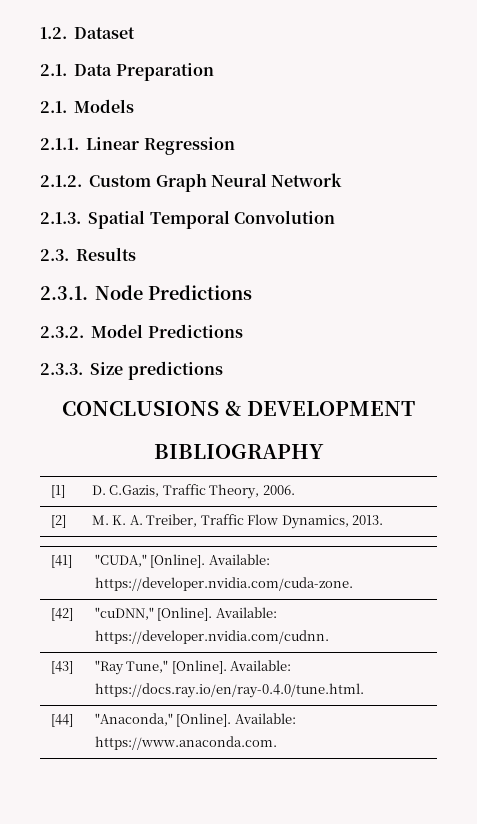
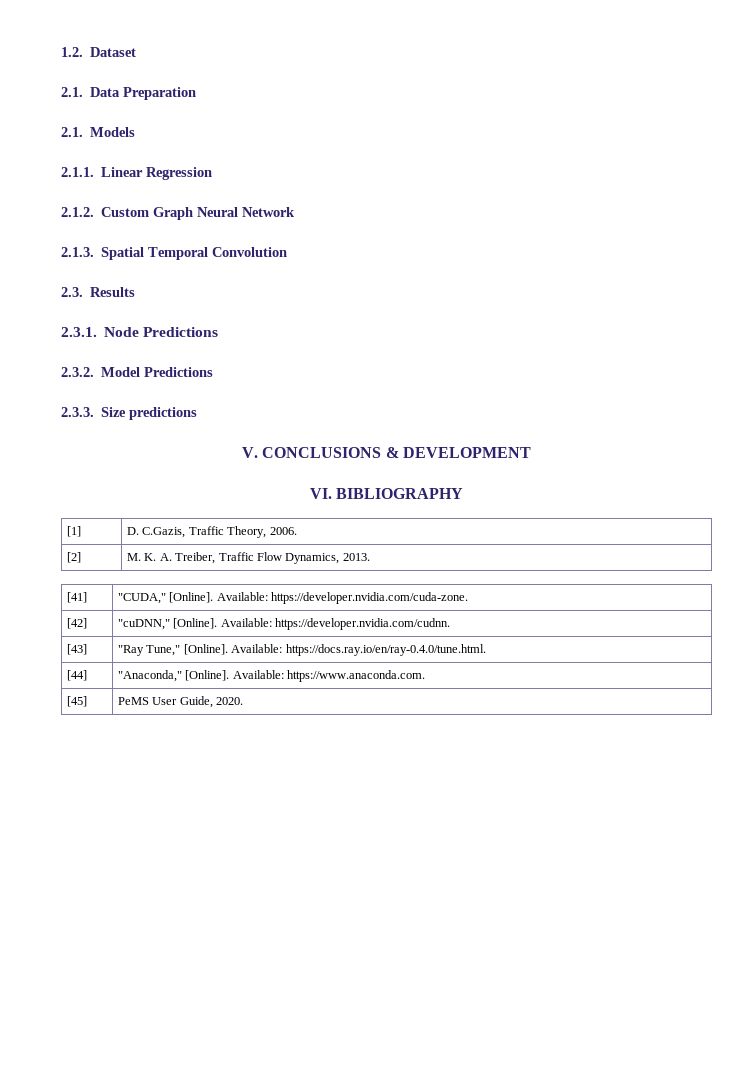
- CONCLUSIONS & DEVELOPMENT
+ V. CONCLUSIONS & DEVELOPMENT
- BIBLIOGRAPHY
+ VI. BIBLIOGRAPHY
+ [45] | PeMS User Guide, 2020.

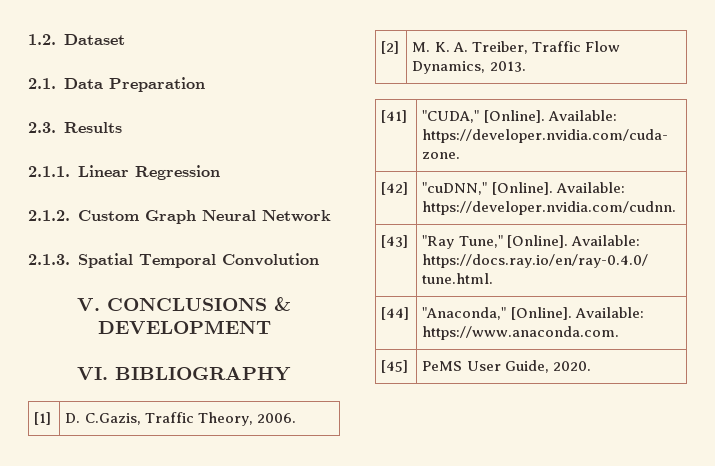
- 2.1. Models
+ 2.3. Results
- 2.3. Results
- 2.3.1. Node Predictions
- 2.3.2. Model Predictions
- 2.3.3. Size predictions

